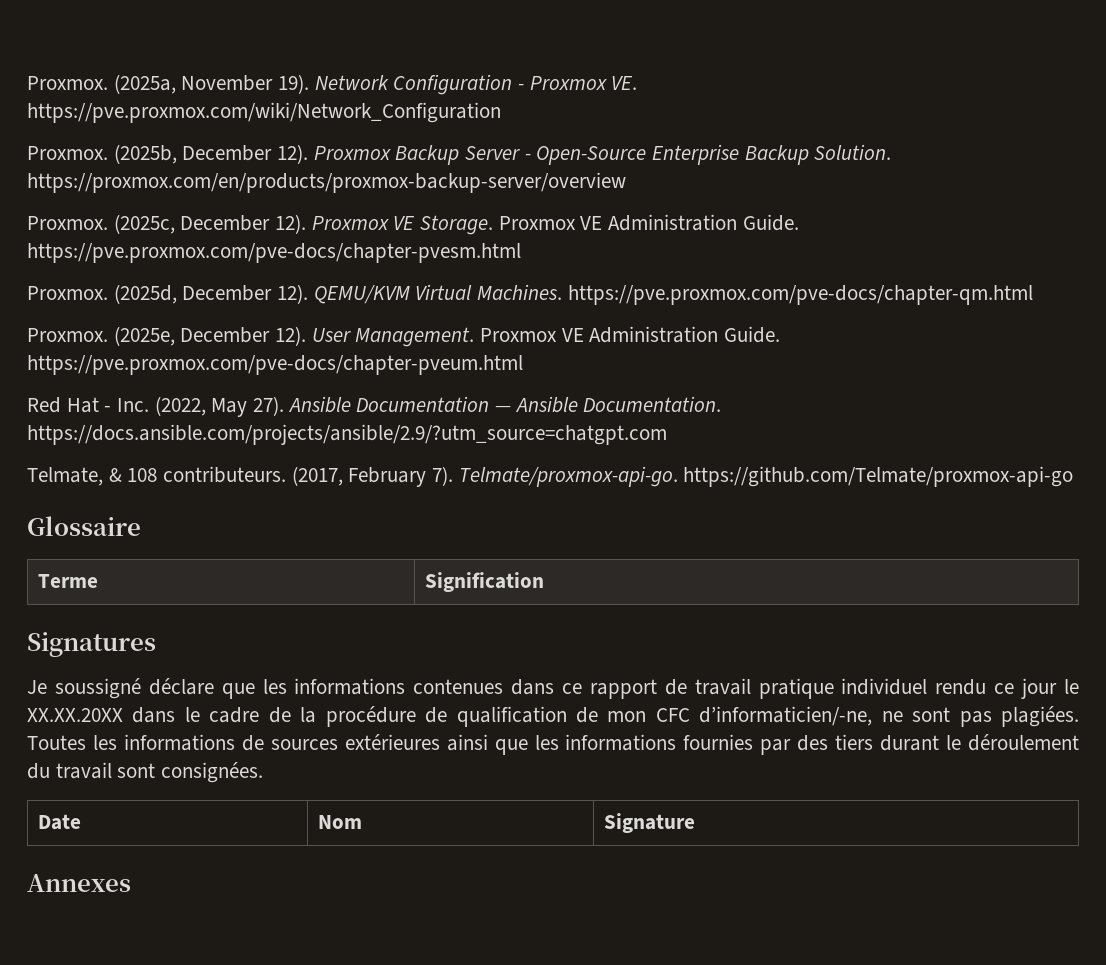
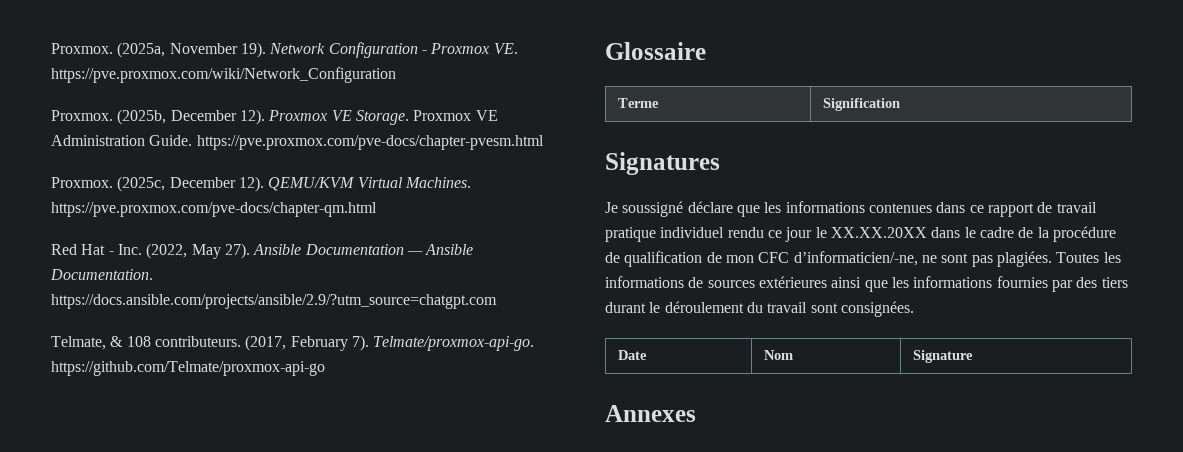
- Proxmox Backup Server - Open-Source Enterprise Backup Solution. https://proxmox.com/en/products/proxmox-backup-server/overview
- Proxmox. (2025c, December 12). Proxmox VE Storage.
+ Proxmox VE Storage.
- (2025d, December 12).
+ (2025c, December 12).
- Proxmox. (2025e, December 12). User Management. Proxmox VE Administration Guide. https://pve.proxmox.com/pve-docs/chapter-pveum.html

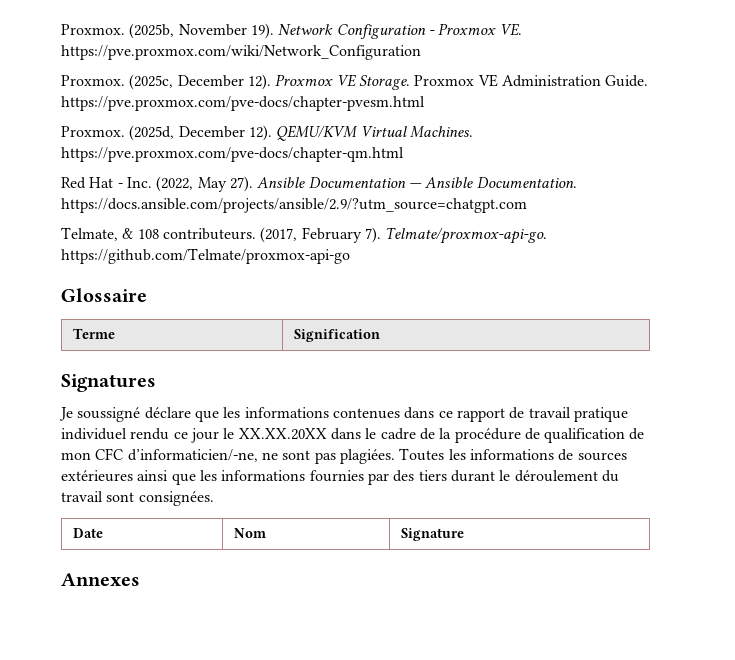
- Proxmox. (2025a, November 19).
+ Proxmox. (2025b, November 19).
- (2025b, December 12).
+ (2025c, December 12).
- (2025c, December 12).
+ (2025d, December 12).

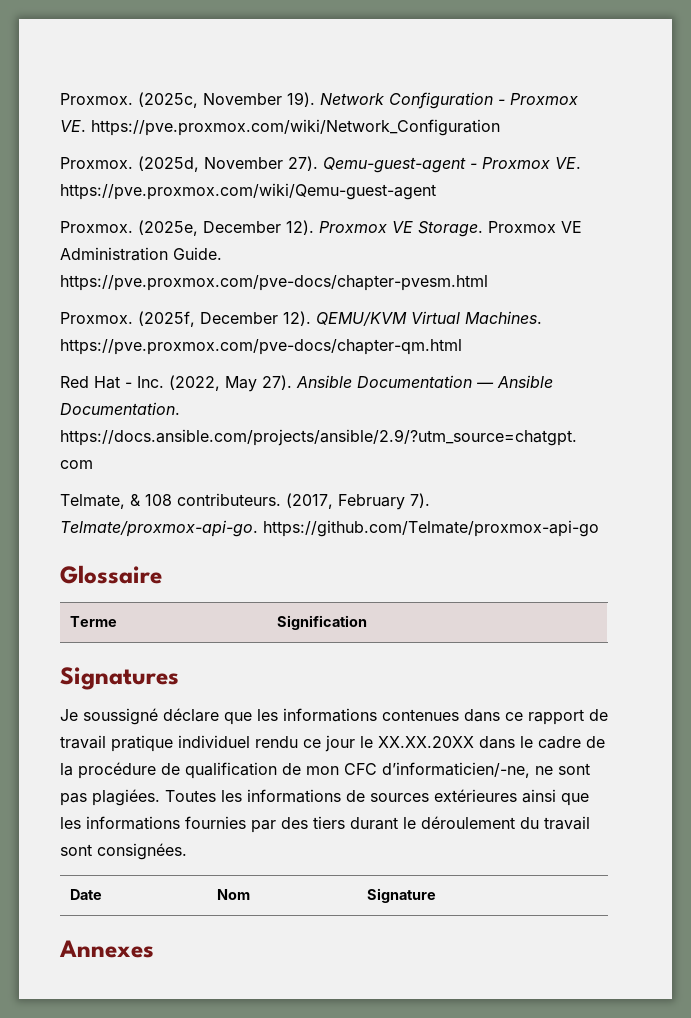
- Proxmox. (2025b, November 19).
+ Proxmox. (2025c, November 19).
- (2025c, December 12).
+ (2025d, November 27). Qemu-guest-agent - Proxmox VE. https://pve.proxmox.com/wiki/Qemu-guest-agent
+ Proxmox. (2025e, December 12).
- (2025d, December 12).
+ (2025f, December 12).

